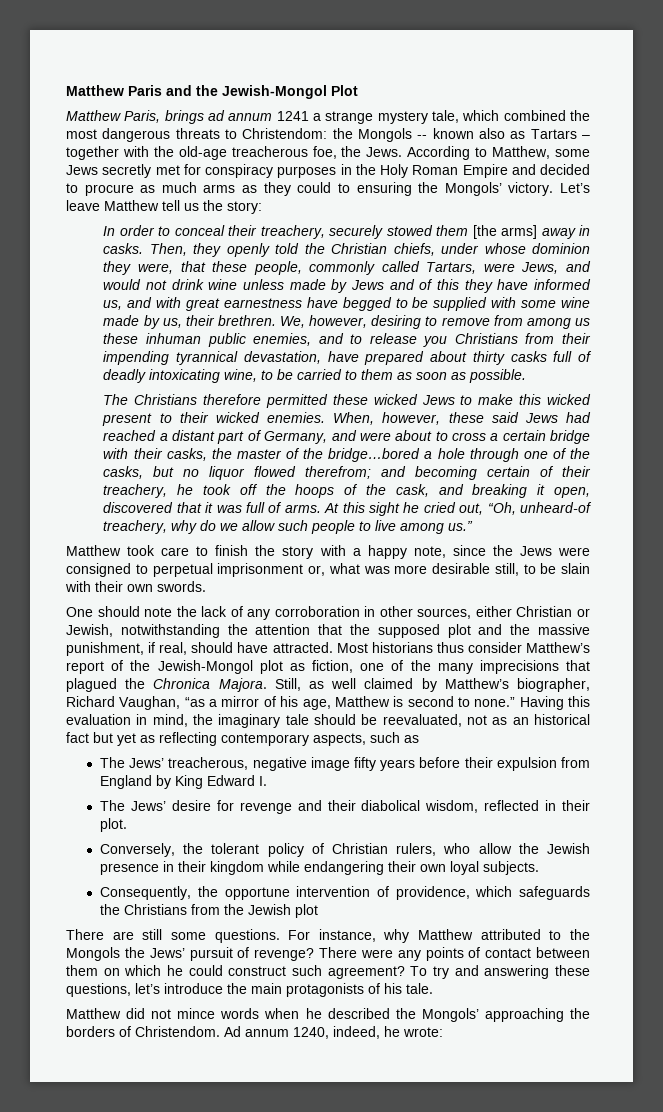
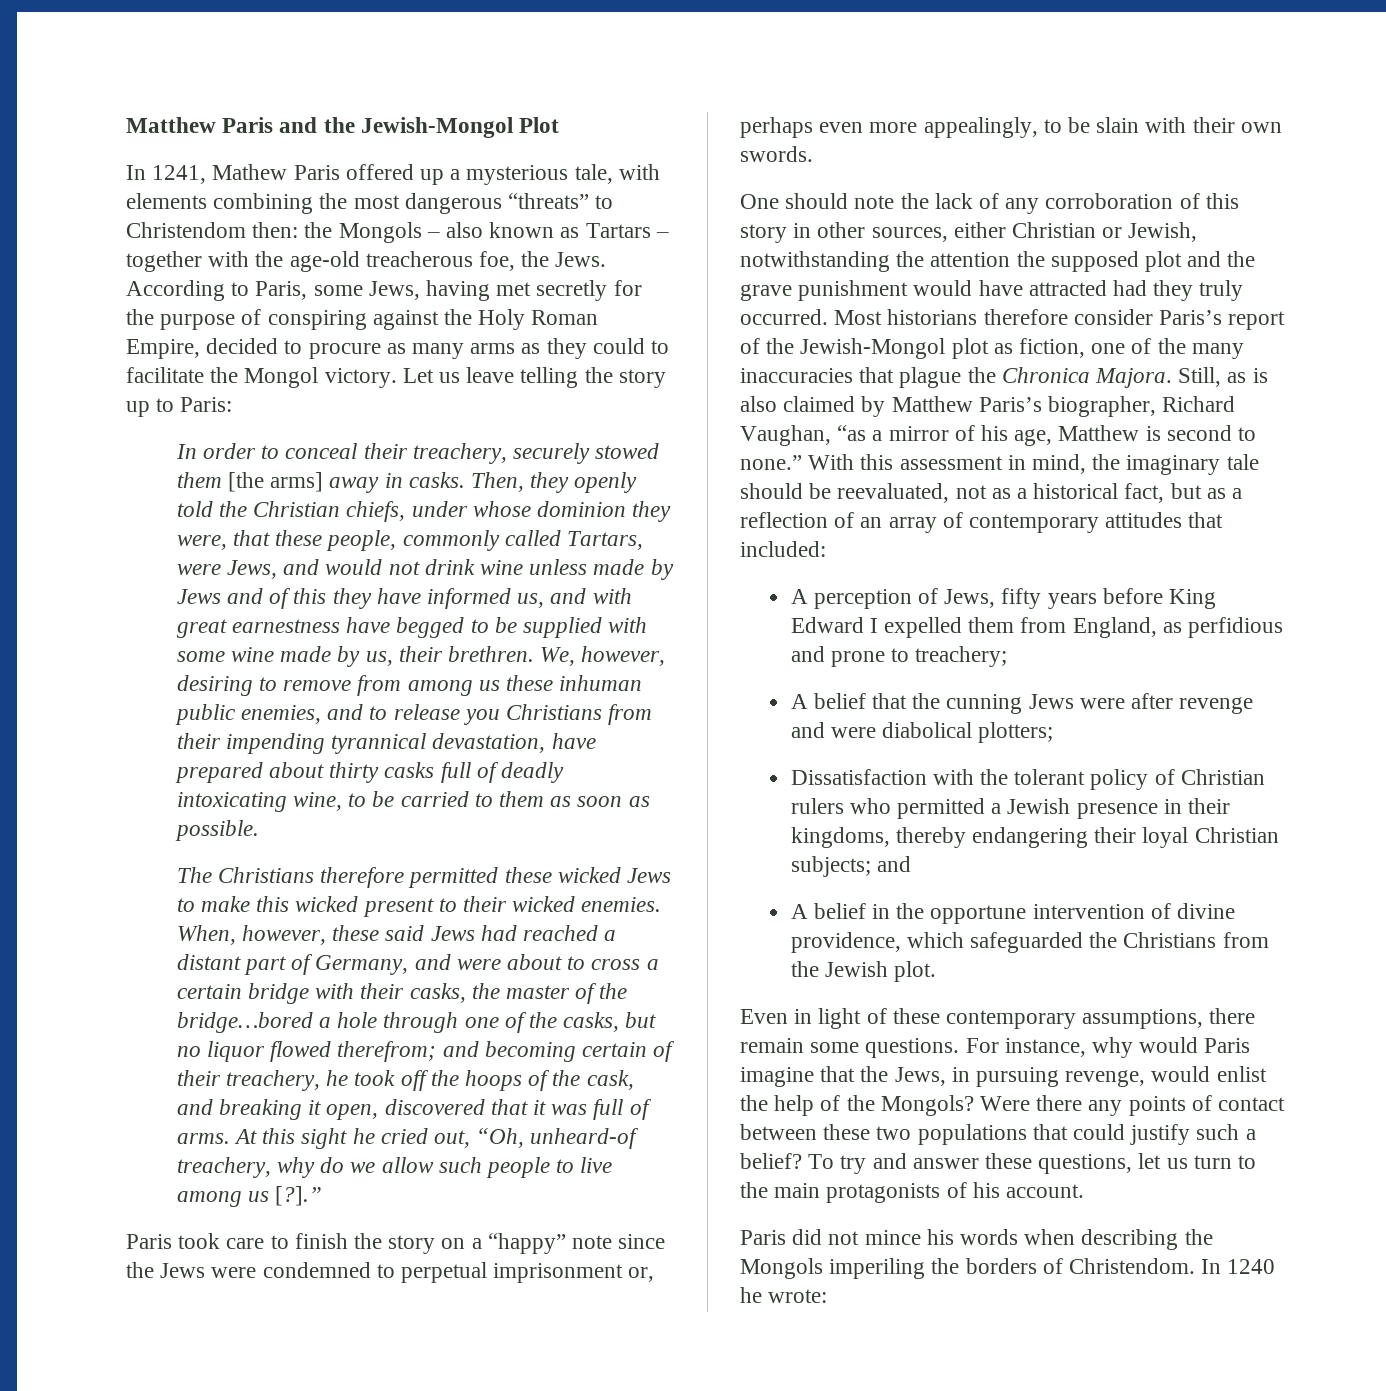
- Matthew Paris, brings ad annum 1241 a strange mystery tale, which combined the most dangerous threats to Christendom: the Mongols -- known also as Tartars – together with the old-age treacherous foe, the Jews.
+ In 1241, Mathew Paris offered up a mysterious tale, with elements combining the most dangerous “threats” to Christendom then: the Mongols – also known as Tartars – together with the age-old treacherous foe, the Jews.
- According to Matthew, some Jews secretly met for conspiracy purposes in the Holy Roman Empire and decided to procure as much arms as they could to ensuring the Mongols’ victory. Let’s leave Matthew tell us the story:
+ According to Paris, some Jews, having met secretly for the purpose of conspiring against the Holy Roman Empire, decided to procure as many arms as they could to facilitate the Mongol victory. Let us leave telling the story up to Paris:
- At this sight he cried out, “Oh, unheard-of treachery, why do we allow such people to live among us.”
- Matthew took care to finish the story with a happy note, since the Jews were consigned to perpetual imprisonment or, what was more desirable still, to be slain with their own swords.
+ At this sight he cried out, “Oh, unheard-of treachery, why do we allow such people to live among us [?].”
+ Paris took care to finish the story on a “happy” note since the Jews were condemned to perpetual imprisonment or, perhaps even more appealingly, to be slain with their own swords.
- One should note the lack of any corroboration in other sources, either Christian or Jewish, notwithstanding the attention that the supposed plot and the massive punishment, if real, should have attracted. Most historians thus consider Matthew’s report of the Jewish-Mongol plot as fiction, one of the many imprecisions that plagued the Chronica Majora.
+ One should note the lack of any corroboration of this story in other sources, either Christian or Jewish, notwithstanding the attention the supposed plot and the grave punishment would have attracted had they truly occurred. Most historians therefore consider Paris’s report of the Jewish-Mongol plot as fiction, one of the many inaccuracies that plague the Chronica Majora.
- Still, as well claimed by Matthew’s biographer, Richard Vaughan, “as a mirror of his age, Matthew is second to none.”
+ Still, as is also claimed by Matthew Paris’s biographer, Richard Vaughan, “as a mirror of his age, Matthew is second to none.”
- Having this evaluation in mind, the imaginary tale should be reevaluated, not as an historical fact but yet as reflecting contemporary aspects, such as
- The Jews’ treacherous, negative image fifty years before their expulsion from England by King Edward I.
- The Jews’ desire for revenge and their diabolical wisdom, reflected in their plot.
- Conversely, the tolerant policy of Christian rulers, who allow the Jewish presence in their kingdom while endangering their own loyal subjects.
- Consequently, the opportune intervention of providence, which safeguards the Christians from the Jewish plot
- There are still some questions.
+ With this assessment in mind, the imaginary tale should be reevaluated, not as a historical fact, but as a reflection of an array of contemporary attitudes that included:
+ A perception of Jews, fifty years before King Edward I expelled them from England, as perfidious and prone to treachery;
+ A belief that the cunning Jews were after revenge and were diabolical plotters;
+ Dissatisfaction with the tolerant policy of Christian rulers who permitted a Jewish presence in their kingdoms, thereby endangering their loyal Christian subjects; and
+ A belief in the opportune intervention of divine providence, which safeguarded the Christians from the Jewish plot.
+ Even in light of these contemporary assumptions, there remain some questions.
- For instance, why Matthew attributed to the Mongols the Jews’ pursuit of revenge? There were any points of contact between them on which he could construct such agreement?
+ For instance, why would Paris imagine that the Jews, in pursuing revenge, would enlist the help of the Mongols? Were there any points of contact between these two populations that could justify such a belief?
- To try and answering these questions, let’s introduce the main protagonists of his tale.
- Matthew did not mince words when he described the Mongols’ approaching the borders of Christendom. Ad annum 1240, indeed, he wrote:
+ To try and answer these questions, let us turn to the main protagonists of his account.
+ Paris did not mince his words when describing the Mongols imperiling the borders of Christendom. In 1240 he wrote:

